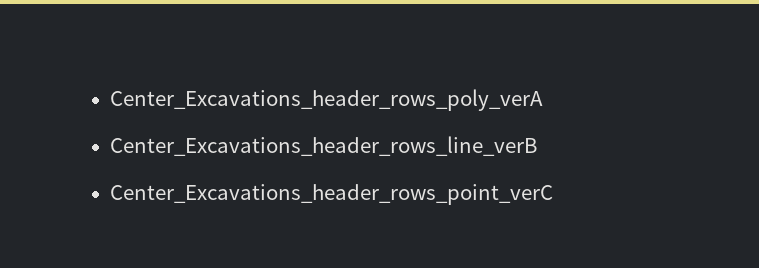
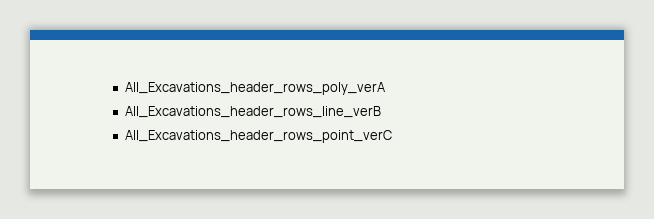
- Center_Excavations_header_rows_poly_verA
- Center_Excavations_header_rows_line_verB
- Center_Excavations_header_rows_point_verC
+ All_Excavations_header_rows_poly_verA
+ All_Excavations_header_rows_line_verB
+ All_Excavations_header_rows_point_verC

